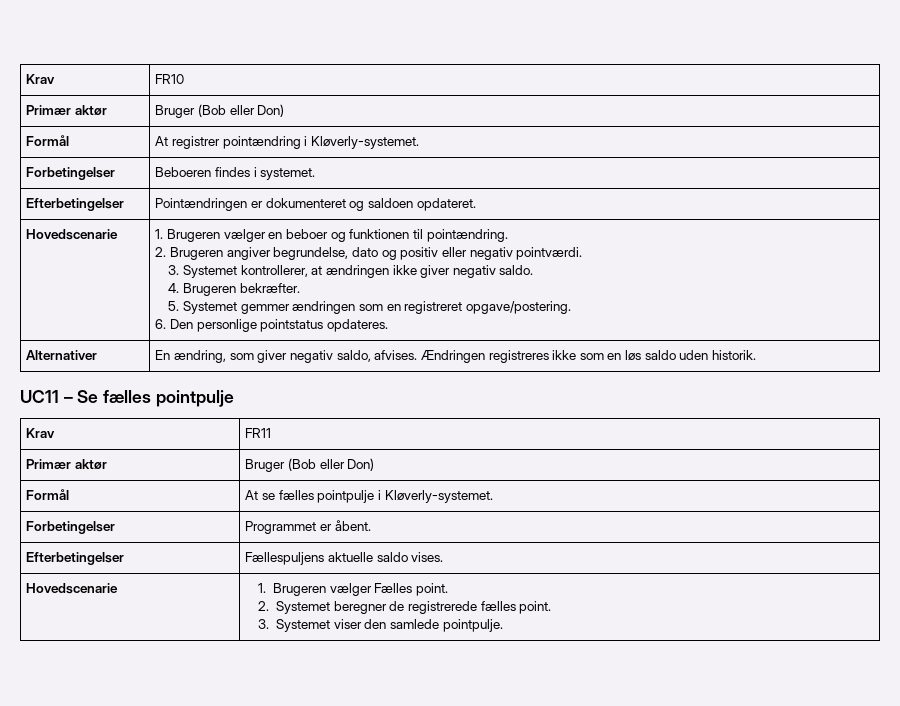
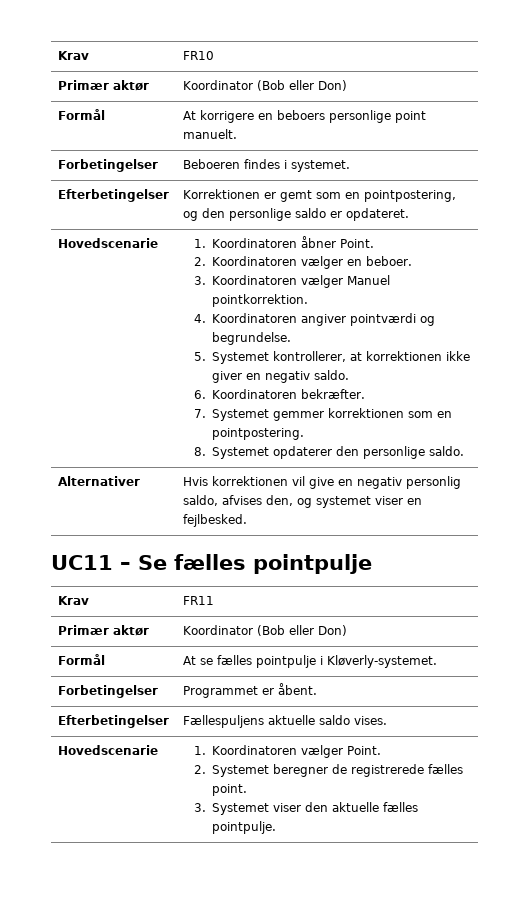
  Krav | FR10
- Primær aktør | Bruger (Bob eller Don)
- Formål | At registrer pointændring i Kløverly-systemet.
+ Primær aktør | Koordinator (Bob eller Don)
+ Formål | At korrigere en beboers personlige point manuelt.
- Efterbetingelser | Pointændringen er dokumenteret og saldoen opdateret.
- Hovedscenarie | 1. Brugeren vælger en beboer og funktionen til pointændring.
- 2. Brugeren angiver begrundelse, dato og positiv eller negativ pointværdi.
- 3. Systemet kontrollerer, at ændringen ikke giver negativ saldo.
+ Efterbetingelser | Korrektionen er gemt som en pointpostering, og den personlige saldo er opdateret.
+ Hovedscenarie | 1. Koordinatoren åbner Point.
+ 2. Koordinatoren vælger en beboer.
+ 3. Koordinatoren vælger Manuel pointkorrektion.
+ 4. Koordinatoren angiver pointværdi og begrundelse.
+ 5. Systemet kontrollerer, at korrektionen ikke giver en negativ saldo.
- 4. Brugeren bekræfter.
+ 6. Koordinatoren bekræfter.
- 5. Systemet gemmer ændringen som en registreret opgave/postering.
- 6. Den personlige pointstatus opdateres.
- Alternativer | En ændring, som giver negativ saldo, afvises. Ændringen registreres ikke som en løs saldo uden historik.
+ 7. Systemet gemmer korrektionen som en pointpostering.
+ 8. Systemet opdaterer den personlige saldo.
+ Alternativer | Hvis korrektionen vil give en negativ personlig saldo, afvises den, og systemet viser en fejlbesked.
  Krav | FR11
- Primær aktør | Bruger (Bob eller Don)
+ Primær aktør | Koordinator (Bob eller Don)
- Hovedscenarie | 1. Brugeren vælger Fælles point.
+ Hovedscenarie | 1. Koordinatoren vælger Point.
  2. Systemet beregner de registrerede fælles point.
- 3. Systemet viser den samlede pointpulje.
+ 3. Systemet viser den aktuelle fælles pointpulje.

